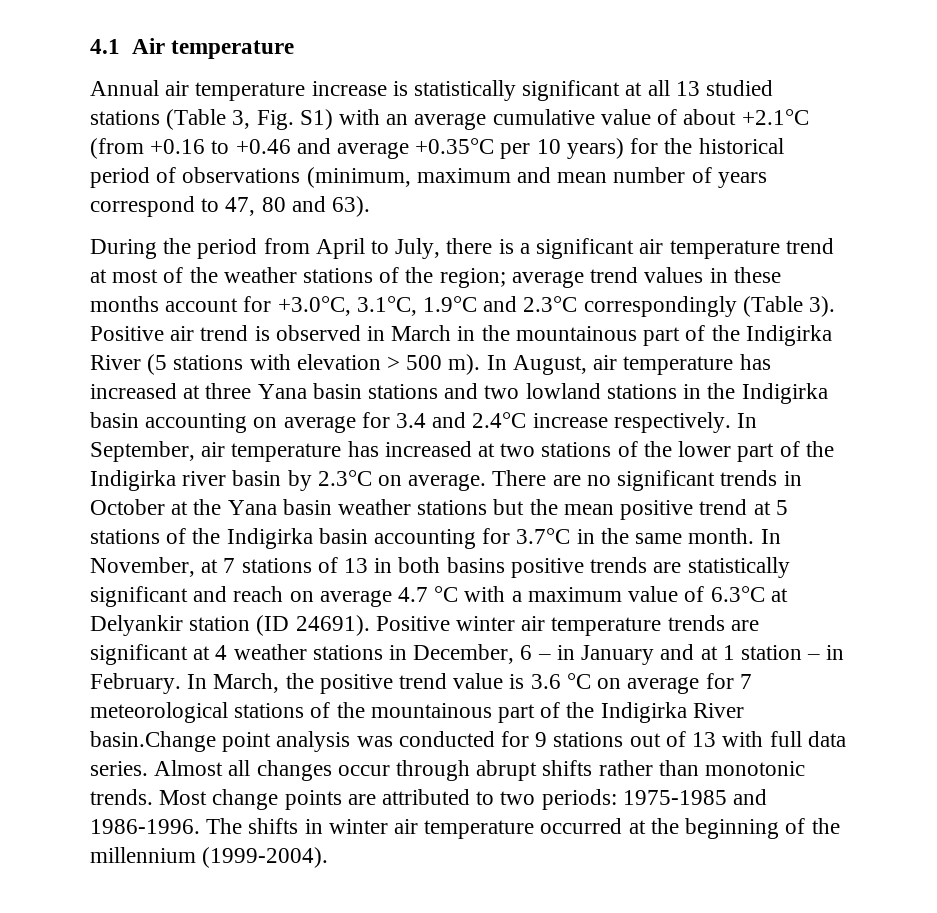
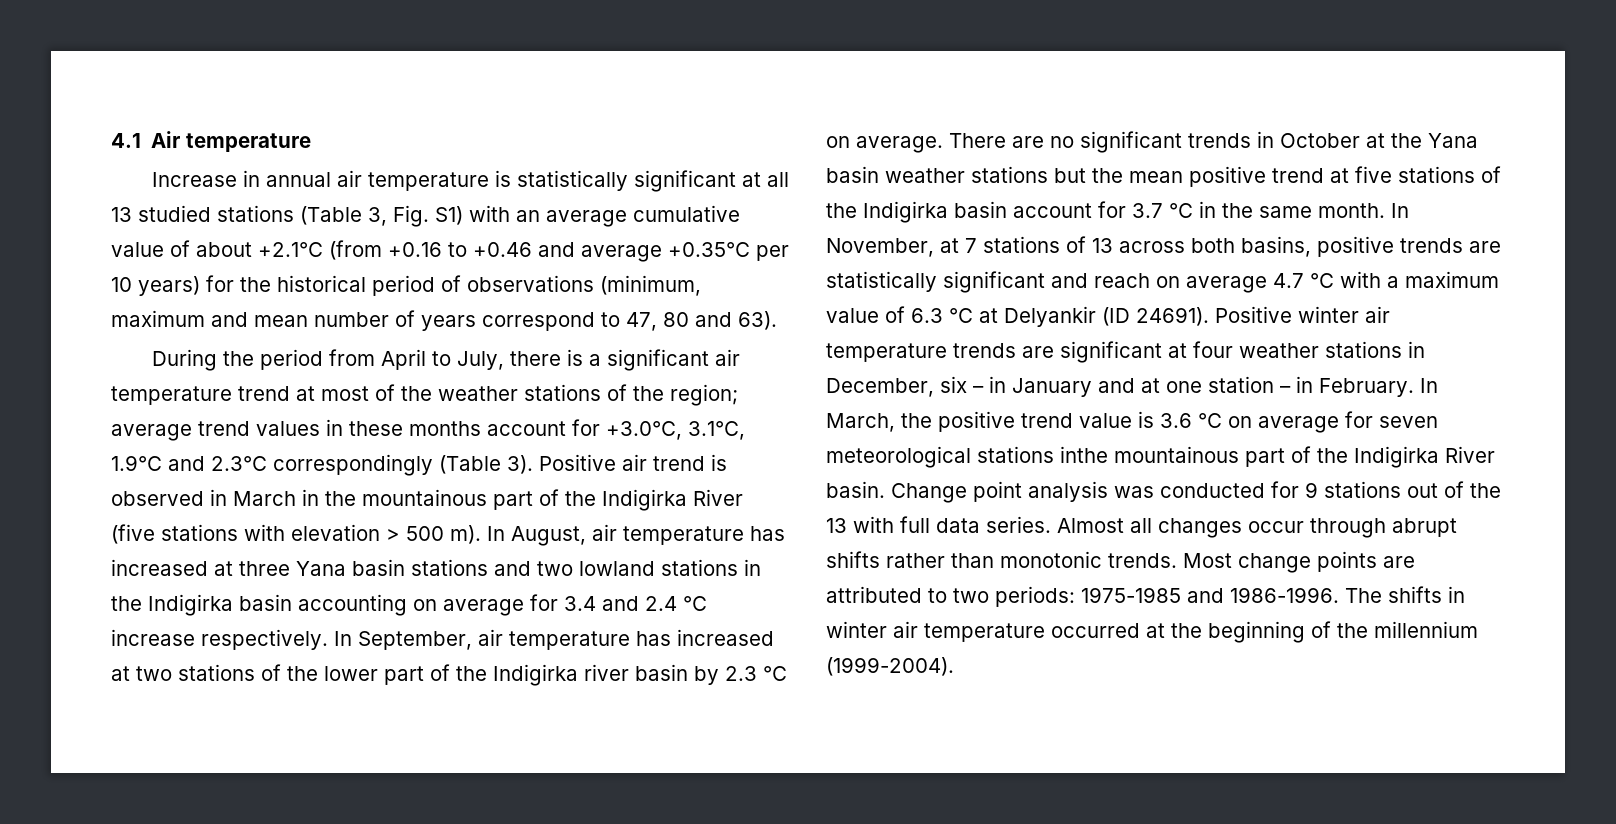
- Annual air temperature increase is statistically significant at all 13 studied stations (Table 3, Fig. S1) with an average cumulative value of about +2.1°С (from +0.16 to +0.46 and average +0.35°С per 10 years) for the historical period of observations (minimum, maximum and mean number of years correspond to 47, 80 and 63).
+ Increase in annual air temperature is statistically significant at all 13 studied stations (Table 3, Fig. S1) with an average cumulative value of about +2.1°С (from +0.16 to +0.46 and average +0.35°С per 10 years) for the historical period of observations (minimum, maximum and mean number of years correspond to 47, 80 and 63).
- Positive air trend is observed in March in the mountainous part of the Indigirka River (5 stations with elevation > 500 m).
+ Positive air trend is observed in March in the mountainous part of the Indigirka River (five stations with elevation > 500 m).
- In August, air temperature has increased at three Yana basin stations and two lowland stations in the Indigirka basin accounting on average for 3.4 and 2.4°С increase respectively.
+ In August, air temperature has increased at three Yana basin stations and two lowland stations in the Indigirka basin accounting on average for 3.4 and 2.4 °С increase respectively.
- In September, air temperature has increased at two stations of the lower part of the Indigirka river basin by 2.3°С on average.
+ In September, air temperature has increased at two stations of the lower part of the Indigirka river basin by 2.3 °С on average.
- There are no significant trends in October at the Yana basin weather stations but the mean positive trend at 5 stations of the Indigirka basin accounting for 3.7°С in the same month.
+ There are no significant trends in October at the Yana basin weather stations but the mean positive trend at five stations of the Indigirka basin account for 3.7 °С in the same month.
- In November, at 7 stations of 13 in both basins positive trends are statistically significant and reach on average 4.7 °С with a maximum value of 6.3°С at Delyankir station (ID 24691).
+ In November, at 7 stations of 13 across both basins, positive trends are statistically significant and reach on average 4.7 °С with a maximum value of 6.3 °С at Delyankir (ID 24691).
- Positive winter air temperature trends are significant at 4 weather stations in December, 6 – in January and at 1 station – in February.
+ Positive winter air temperature trends are significant at four weather stations in December, six – in January and at one station – in February.
- In March, the positive trend value is 3.6 °С on average for 7 meteorological stations of the mountainous part of the Indigirka River basin.Change point analysis was conducted for 9 stations out of 13 with full data series.
+ In March, the positive trend value is 3.6 °С on average for seven meteorological stations inthe mountainous part of the Indigirka River basin. Change point analysis was conducted for 9 stations out of the 13 with full data series.

